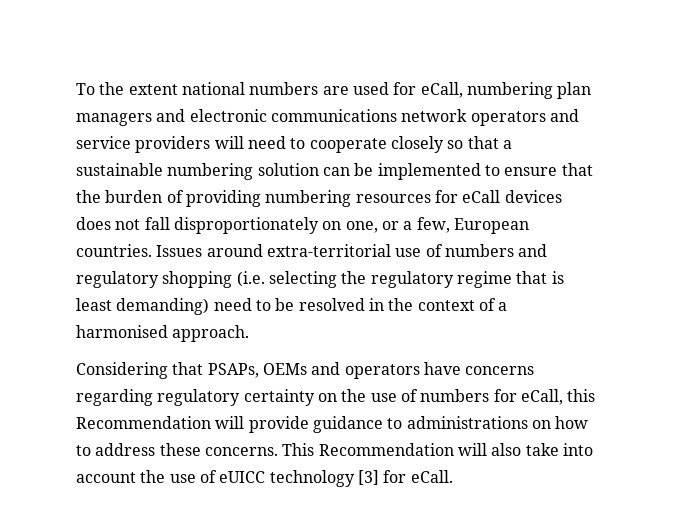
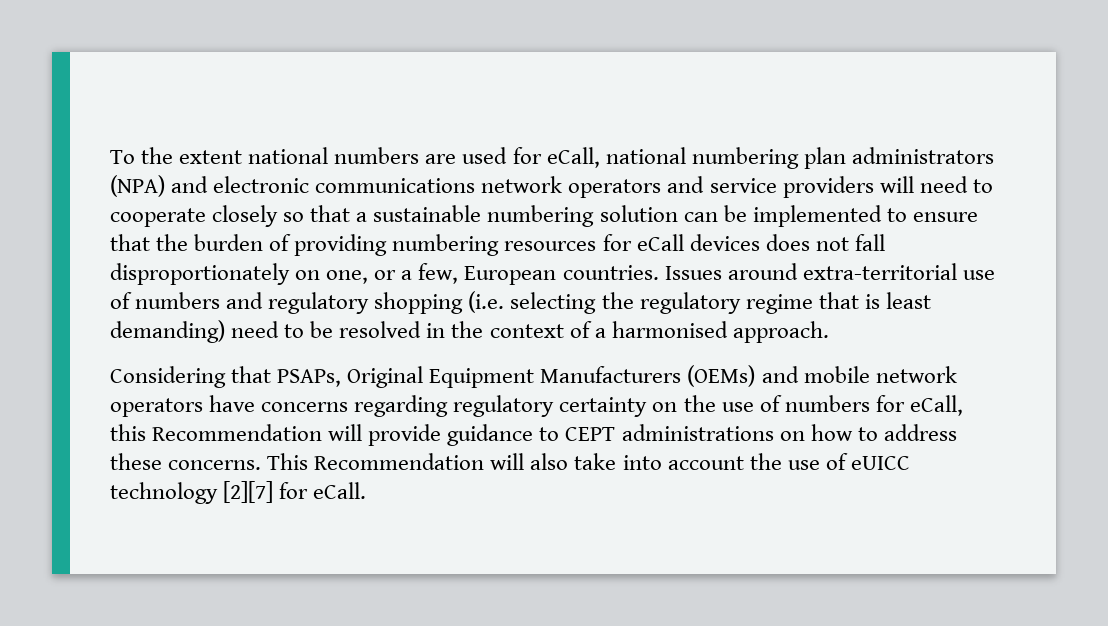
- To the extent national numbers are used for eCall, numbering plan managers and electronic communications network operators and service providers will need to cooperate closely so that a sustainable numbering solution can be implemented to ensure that the burden of providing numbering resources for eCall devices does not fall disproportionately on one, or a few, European countries.
+ To the extent national numbers are used for eCall, national numbering plan administrators (NPA) and electronic communications network operators and service providers will need to cooperate closely so that a sustainable numbering solution can be implemented to ensure that the burden of providing numbering resources for eCall devices does not fall disproportionately on one, or a few, European countries.
- Considering that PSAPs, OEMs and operators have concerns regarding regulatory certainty on the use of numbers for eCall, this Recommendation will provide guidance to administrations on how to address these concerns.
+ Considering that PSAPs, Original Equipment Manufacturers (OEMs) and mobile network operators have concerns regarding regulatory certainty on the use of numbers for eCall, this Recommendation will provide guidance to CEPT administrations on how to address these concerns.
- This Recommendation will also take into account the use of eUICC technology [3] for eCall.
+ This Recommendation will also take into account the use of eUICC technology [2][7] for eCall.

